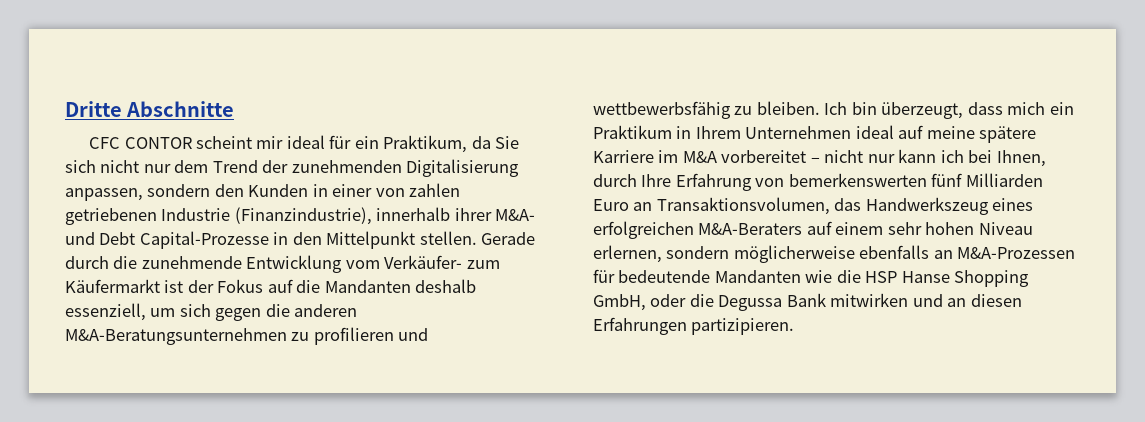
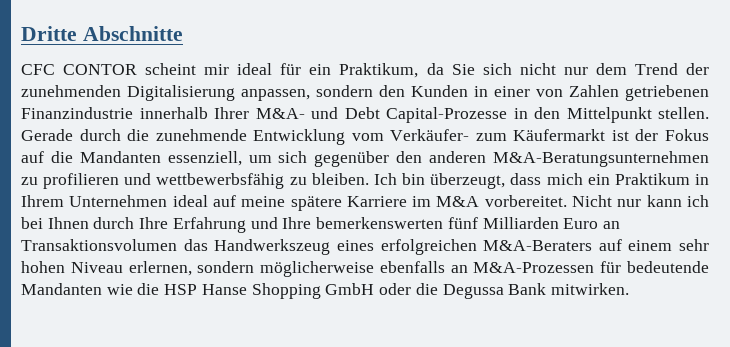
- CFC CONTOR scheint mir ideal für ein Praktikum, da Sie sich nicht nur dem Trend der zunehmenden Digitalisierung anpassen, sondern den Kunden in einer von zahlen getriebenen Industrie (Finanzindustrie), innerhalb ihrer M&A- und Debt Capital-Prozesse in den Mittelpunkt stellen.
+ CFC CONTOR scheint mir ideal für ein Praktikum, da Sie sich nicht nur dem Trend der zunehmenden Digitalisierung anpassen, sondern den Kunden in einer von Zahlen getriebenen Finanzindustrie innerhalb Ihrer M&A- und Debt Capital-Prozesse in den Mittelpunkt stellen.
- Gerade durch die zunehmende Entwicklung vom Verkäufer- zum Käufermarkt ist der Fokus auf die Mandanten deshalb essenziell, um sich gegen die anderen M&A-Beratungsunternehmen zu profilieren und wettbewerbsfähig zu bleiben.
+ Gerade durch die zunehmende Entwicklung vom Verkäufer- zum Käufermarkt ist der Fokus auf die Mandanten essenziell, um sich gegenüber den anderen M&A-Beratungsunternehmen zu profilieren und wettbewerbsfähig zu bleiben.
- Ich bin überzeugt, dass mich ein Praktikum in Ihrem Unternehmen ideal auf meine spätere Karriere im M&A vorbereitet – nicht nur kann ich bei Ihnen, durch Ihre Erfahrung von bemerkenswerten fünf Milliarden Euro an Transaktionsvolumen, das Handwerkszeug eines erfolgreichen M&A-Beraters auf einem sehr hohen Niveau erlernen, sondern möglicherweise ebenfalls an M&A-Prozessen für bedeutende Mandanten wie die HSP Hanse Shopping GmbH, oder die Degussa Bank mitwirken und an diesen Erfahrungen partizipieren.
+ Ich bin überzeugt, dass mich ein Praktikum in Ihrem Unternehmen ideal auf meine spätere Karriere im M&A vorbereitet. Nicht nur kann ich bei Ihnen durch Ihre Erfahrung und Ihre bemerkenswerten fünf Milliarden Euro an Transaktionsvolumen das Handwerkszeug eines erfolgreichen M&A-Beraters auf einem sehr hohen Niveau erlernen, sondern möglicherweise ebenfalls an M&A-Prozessen für bedeutende Mandanten wie die HSP Hanse Shopping GmbH oder die Degussa Bank mitwirken.

